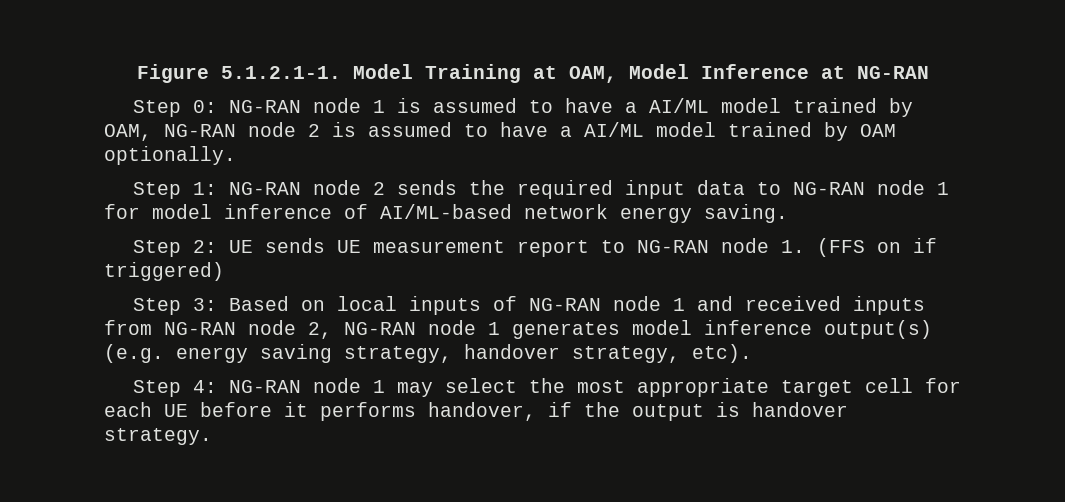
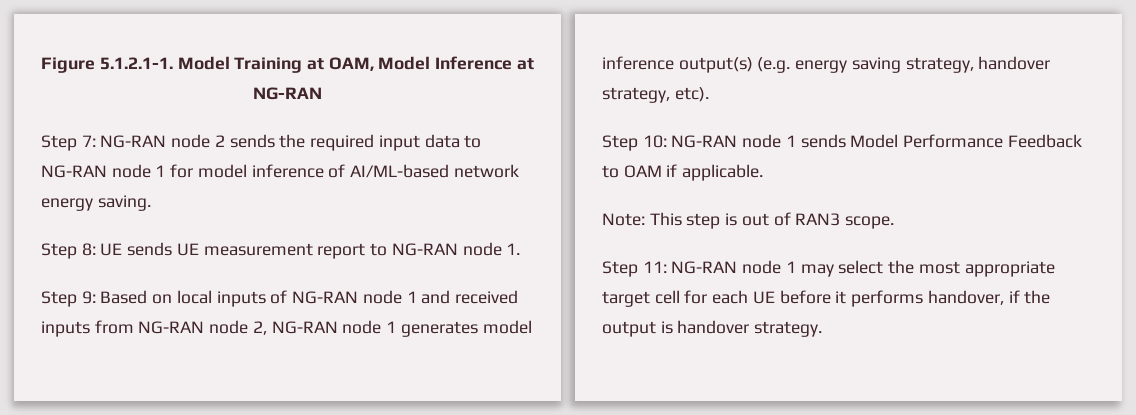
- Step 0: NG-RAN node 1 is assumed to have a AI/ML model trained by OAM, NG-RAN node 2 is assumed to have a AI/ML model trained by OAM optionally.
- Step 1: NG-RAN node 2 sends the required input data to NG-RAN node 1 for model inference of AI/ML-based network energy saving.
+ Step 7: NG-RAN node 2 sends the required input data to NG-RAN node 1 for model inference of AI/ML-based network energy saving.
- Step 2: UE sends UE measurement report to NG-RAN node 1. (FFS on if triggered)
- Step 3: Based on local inputs of NG-RAN node 1 and received inputs from NG-RAN node 2, NG-RAN node 1 generates model inference output(s) (e.g. energy saving strategy, handover strategy, etc).
+ Step 8: UE sends UE measurement report to NG-RAN node 1.
+ Step 9: Based on local inputs of NG-RAN node 1 and received inputs from NG-RAN node 2, NG-RAN node 1 generates model inference output(s) (e.g. energy saving strategy, handover strategy, etc).
- Step 4: NG-RAN node 1 may select the most appropriate target cell for each UE before it performs handover, if the output is handover strategy.
+ Step 10: NG-RAN node 1 sends Model Performance Feedback to OAM if applicable.
+ Note: This step is out of RAN3 scope.
+ Step 11: NG-RAN node 1 may select the most appropriate target cell for each UE before it performs handover, if the output is handover strategy.

